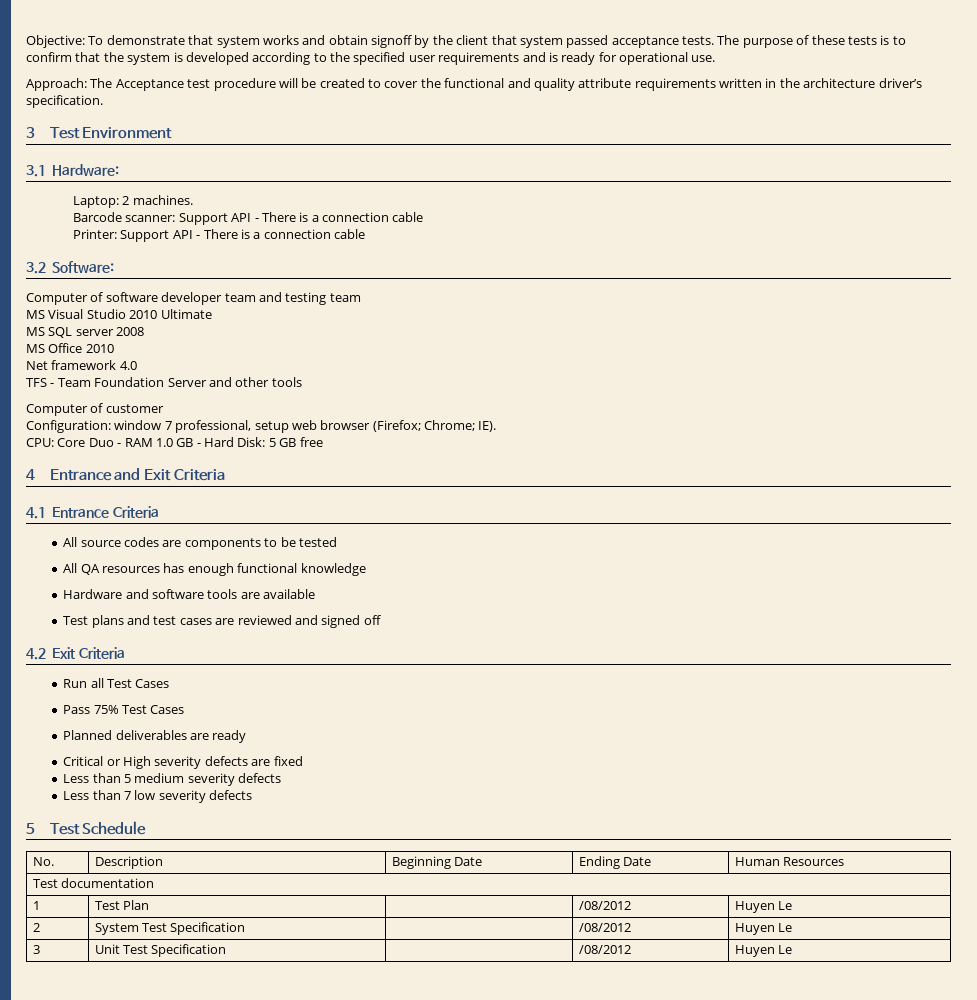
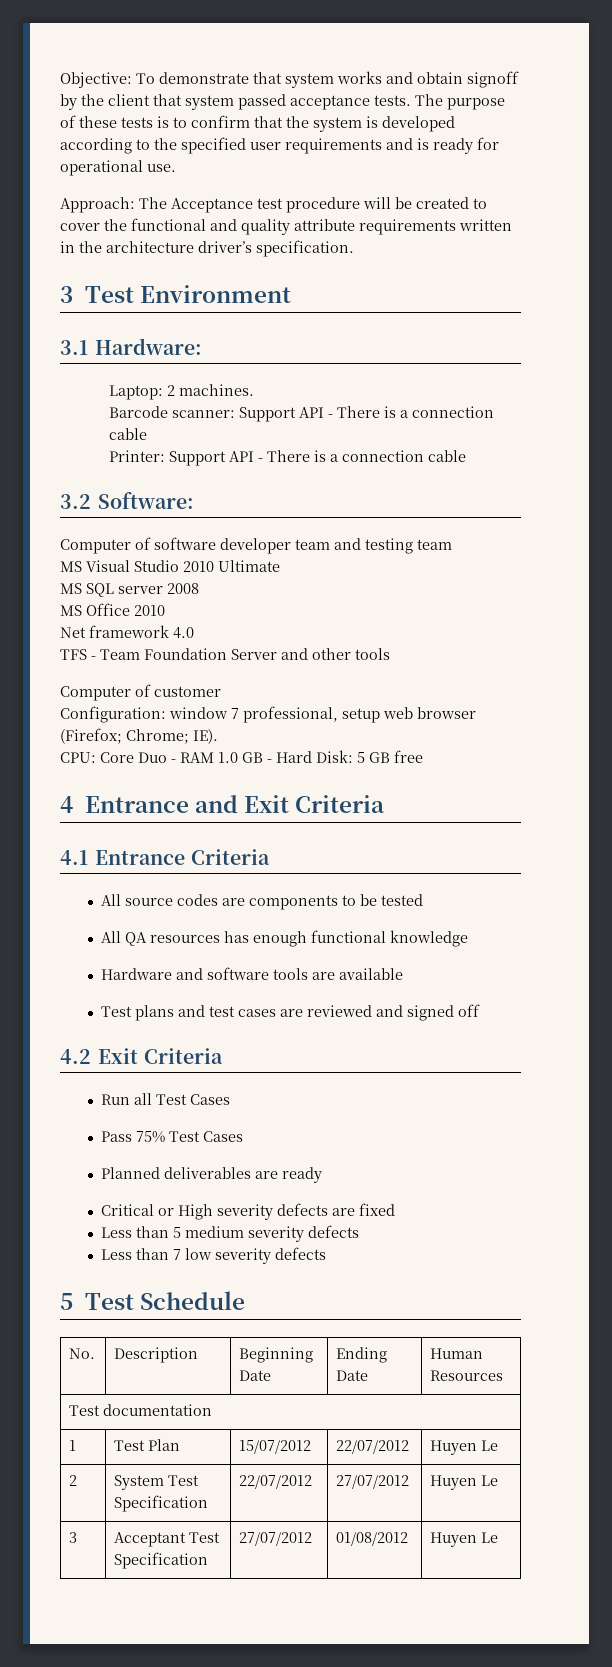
- 1 | Test Plan | | /08/2012 | Huyen Le
+ 1 | Test Plan | 15/07/2012 | 22/07/2012 | Huyen Le
- 2 | System Test Specification | | /08/2012 | Huyen Le
+ 2 | System Test Specification | 22/07/2012 | 27/07/2012 | Huyen Le
- 3 | Unit Test Specification | | /08/2012 | Huyen Le
+ 3 | Acceptant Test Specification | 27/07/2012 | 01/08/2012 | Huyen Le

